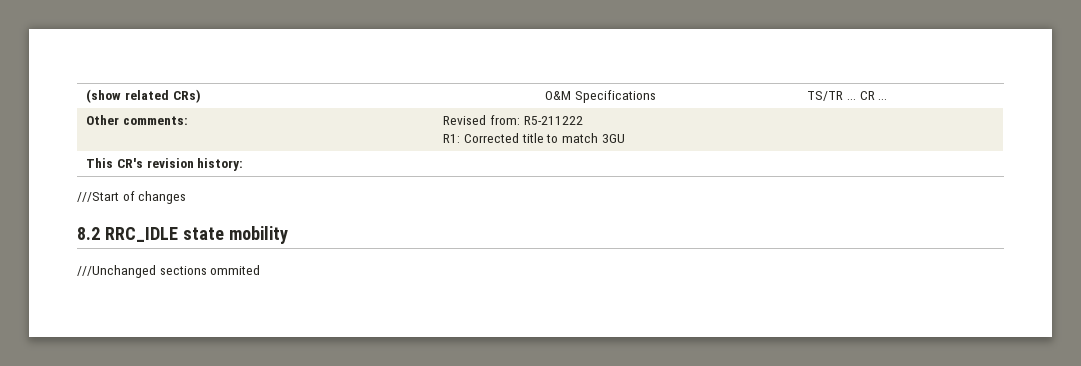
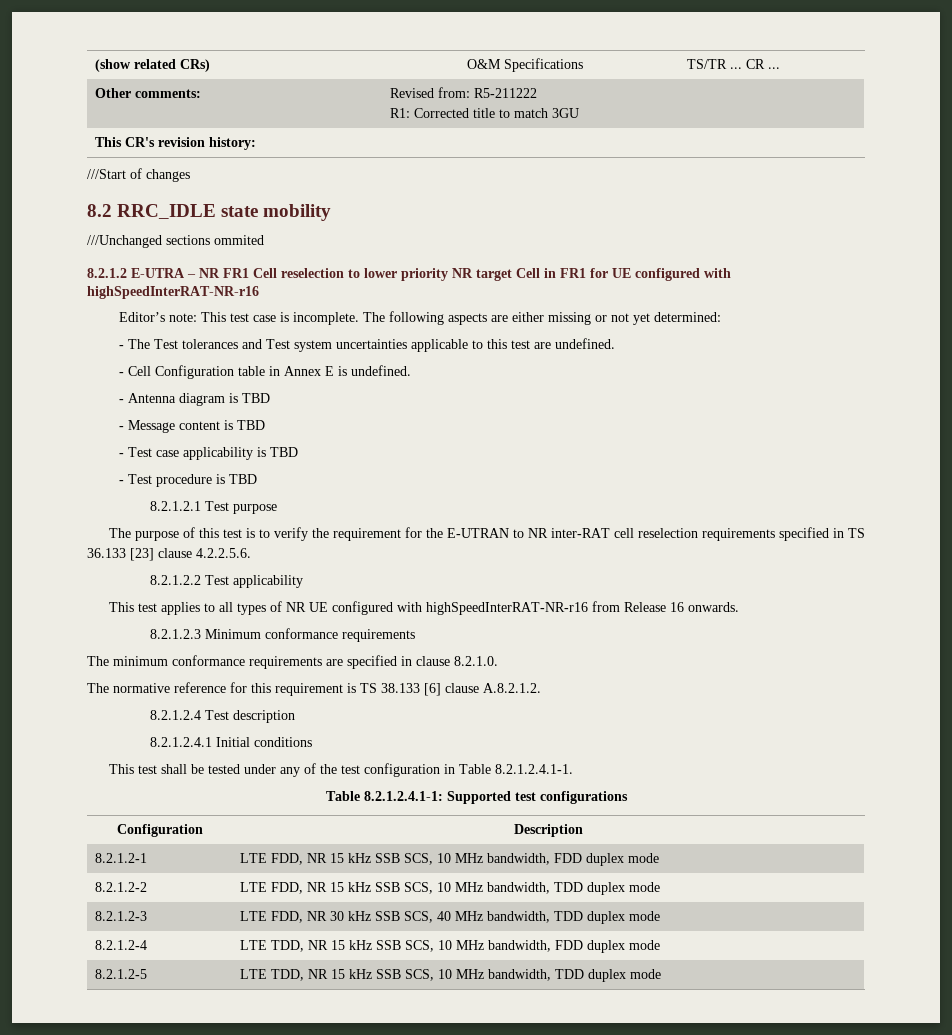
+ 8.2.1.2 E-UTRA – NR FR1 Cell reselection to lower priority NR target Cell in FR1 for UE configured with highSpeedInterRAT-NR-r16
+ Editor’s note: This test case is incomplete. The following aspects are either missing or not yet determined:
+ - The Test tolerances and Test system uncertainties applicable to this test are undefined.
+ - Cell Configuration table in Annex E is undefined.
+ - Antenna diagram is TBD
+ - Message content is TBD
+ - Test case applicability is TBD
+ - Test procedure is TBD
+ 8.2.1.2.1 Test purpose
+ The purpose of this test is to verify the requirement for the E-UTRAN to NR inter-RAT cell reselection requirements specified in TS 36.133 [23] clause 4.2.2.5.6.
+ 8.2.1.2.2 Test applicability
+ This test applies to all types of NR UE configured with highSpeedInterRAT-NR-r16 from Release 16 onwards.
+ 8.2.1.2.3 Minimum conformance requirements
+ The minimum conformance requirements are specified in clause 8.2.1.0.
+ The normative reference for this requirement is TS 38.133 [6] clause A.8.2.1.2.
+ 8.2.1.2.4 Test description
+ 8.2.1.2.4.1 Initial conditions
+ This test shall be tested under any of the test configuration in Table 8.2.1.2.4.1-1.
+ Table 8.2.1.2.4.1-1: Supported test configurations
+ Configuration | Description
+ 8.2.1.2-1 | LTE FDD, NR 15 kHz SSB SCS, 10 MHz bandwidth, FDD duplex mode
+ 8.2.1.2-2 | LTE FDD, NR 15 kHz SSB SCS, 10 MHz bandwidth, TDD duplex mode
+ 8.2.1.2-3 | LTE FDD, NR 30 kHz SSB SCS, 40 MHz bandwidth, TDD duplex mode
+ 8.2.1.2-4 | LTE TDD, NR 15 kHz SSB SCS, 10 MHz bandwidth, FDD duplex mode
+ 8.2.1.2-5 | LTE TDD, NR 15 kHz SSB SCS, 10 MHz bandwidth, TDD duplex mode

